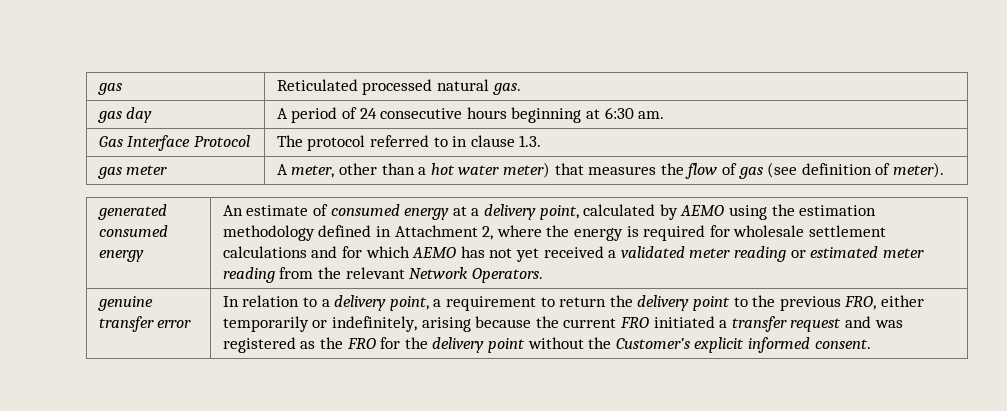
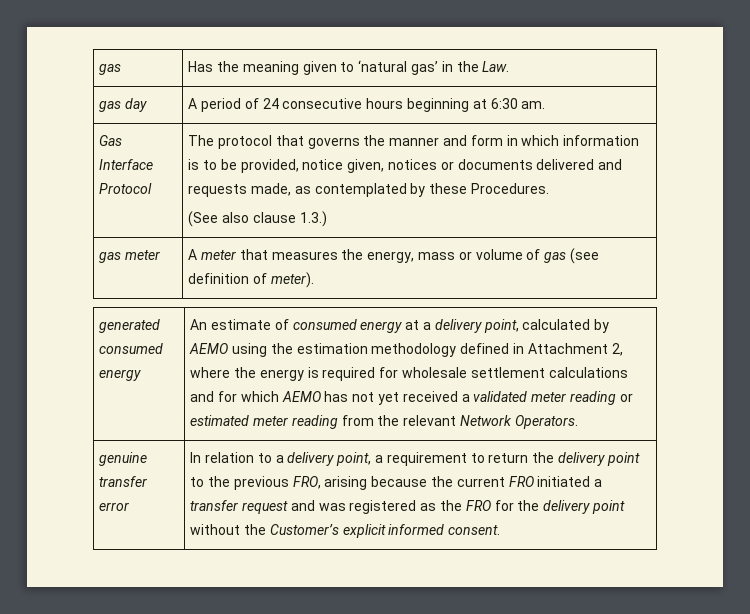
- gas | Reticulated processed natural gas.
+ gas | Has the meaning given to ‘natural gas’ in the Law.
- Gas Interface Protocol | The protocol referred to in clause 1.3.
- gas meter | A meter, other than a hot water meter) that measures the flow of gas (see definition of meter).
+ Gas Interface Protocol | The protocol that governs the manner and form in which information is to be provided, notice given, notices or documents delivered and requests made, as contemplated by these Procedures.
+ (See also clause 1.3.)
+ gas meter | A meter that measures the energy, mass or volume of gas (see definition of meter).
- In relation to a delivery point, a requirement to return the delivery point to the previous FRO, either temporarily or indefinitely, arising because the current FRO initiated a transfer request and was registered as the FRO for the delivery point without the Customer’s explicit informed consent.
+ In relation to a delivery point, a requirement to return the delivery point to the previous FRO, arising because the current FRO initiated a transfer request and was registered as the FRO for the delivery point without the Customer’s explicit informed consent.

